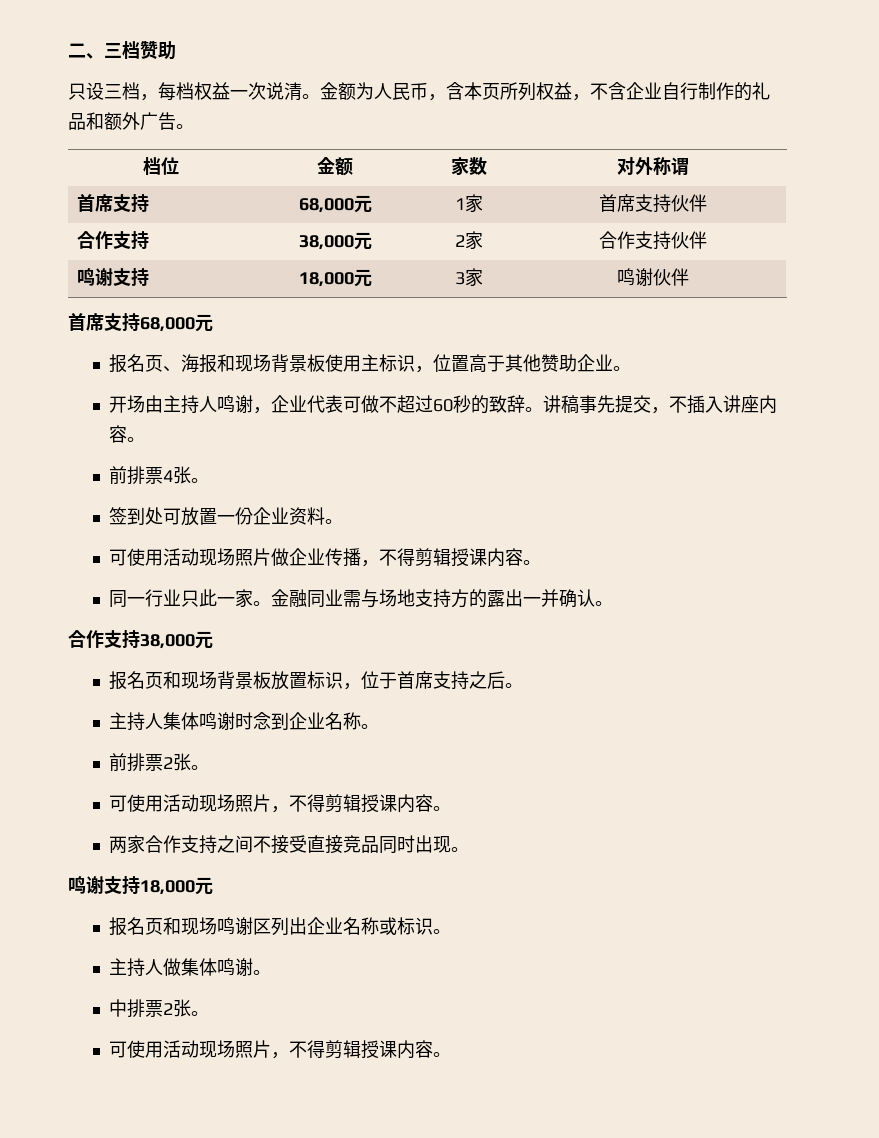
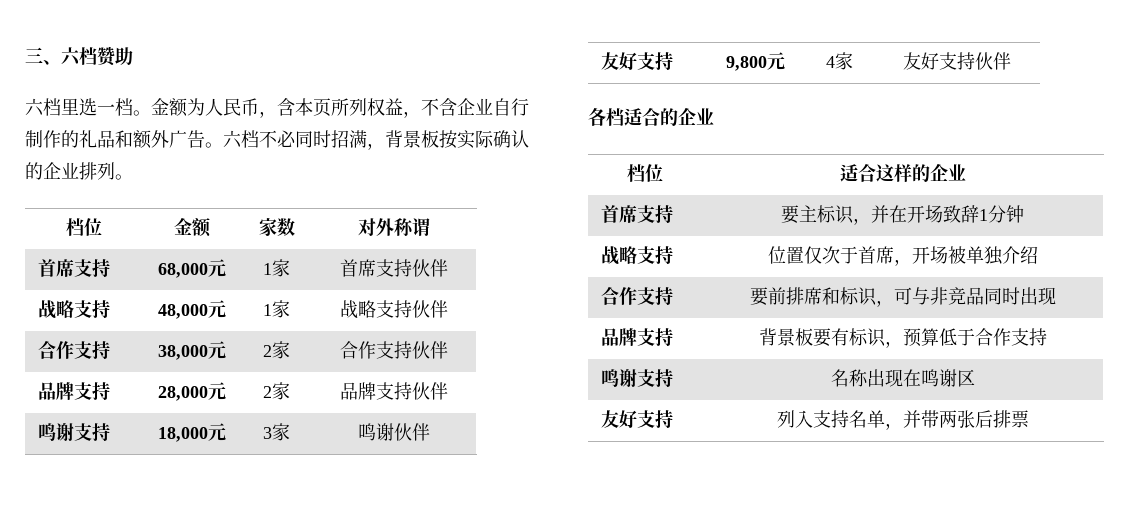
- 二、三档赞助
+ 三、六档赞助
- 只设三档，每档权益一次说清。
+ 六档里选一档。
+ 六档不必同时招满，背景板按实际确认的企业排列。
+ 战略支持 | 48,000元 | 1家 | 战略支持伙伴
+ 品牌支持 | 28,000元 | 2家 | 品牌支持伙伴
- 首席支持68,000元
- 报名页、海报和现场背景板使用主标识，位置高于其他赞助企业。
- 开场由主持人鸣谢，企业代表可做不超过60秒的致辞。讲稿事先提交，不插入讲座内容。
- 前排票4张。
- 签到处可放置一份企业资料。
- 可使用活动现场照片做企业传播，不得剪辑授课内容。
- 同一行业只此一家。金融同业需与场地支持方的露出一并确认。
- 合作支持38,000元
- 报名页和现场背景板放置标识，位于首席支持之后。
- 主持人集体鸣谢时念到企业名称。
- 前排票2张。
- 可使用活动现场照片，不得剪辑授课内容。
- 两家合作支持之间不接受直接竞品同时出现。
- 鸣谢支持18,000元
- 报名页和现场鸣谢区列出企业名称或标识。
- 主持人做集体鸣谢。
- 中排票2张。
- 可使用活动现场照片，不得剪辑授课内容。
+ 友好支持 | 9,800元 | 4家 | 友好支持伙伴
+ 各档适合的企业
+ 档位 | 适合这样的企业
+ 首席支持 | 要主标识，并在开场致辞1分钟
+ 战略支持 | 位置仅次于首席，开场被单独介绍
+ 合作支持 | 要前排席和标识，可与非竞品同时出现
+ 品牌支持 | 背景板要有标识，预算低于合作支持
+ 鸣谢支持 | 名称出现在鸣谢区
+ 友好支持 | 列入支持名单，并带两张后排票

